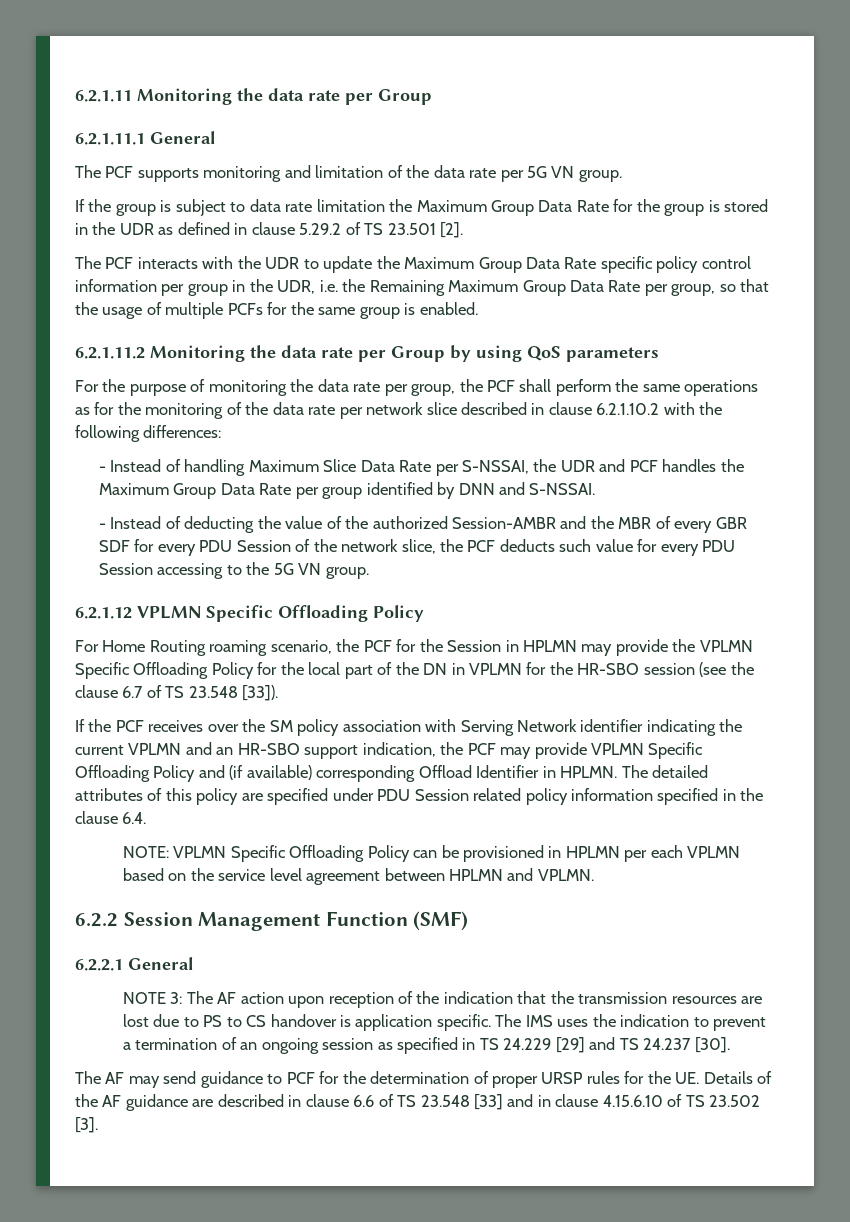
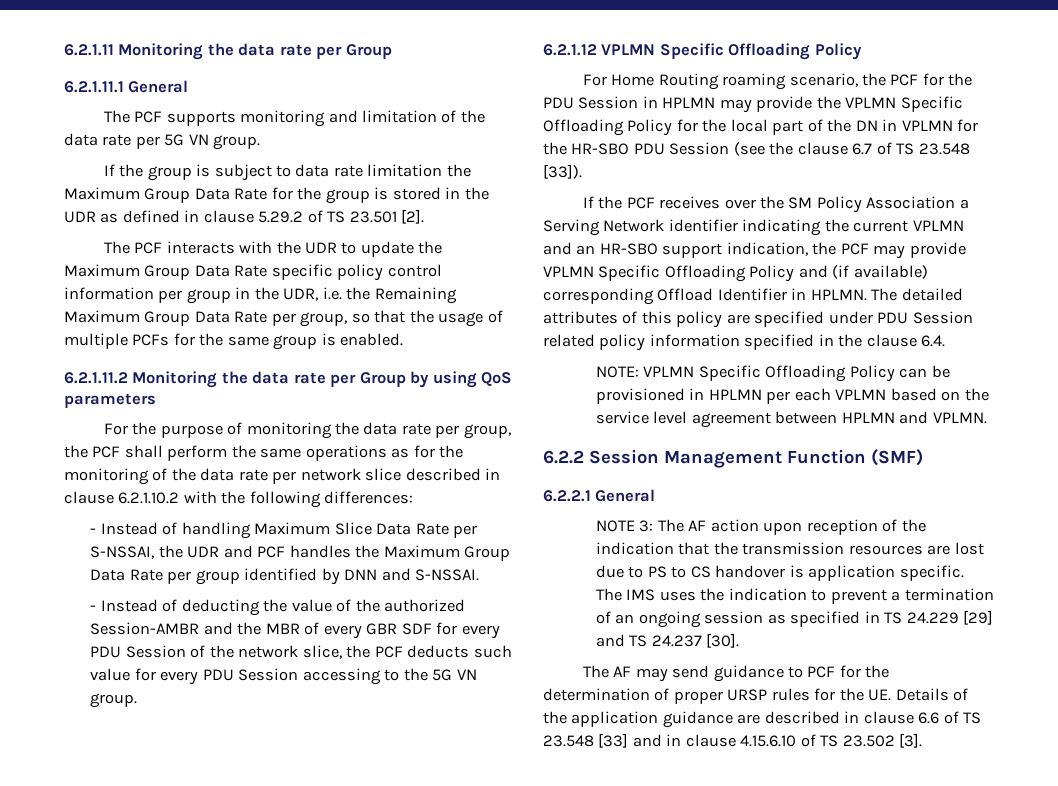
- For Home Routing roaming scenario, the PCF for the Session in HPLMN may provide the VPLMN Specific Offloading Policy for the local part of the DN in VPLMN for the HR-SBO session (see the clause 6.7 of TS 23.548 [33]).
+ For Home Routing roaming scenario, the PCF for the PDU Session in HPLMN may provide the VPLMN Specific Offloading Policy for the local part of the DN in VPLMN for the HR-SBO PDU Session (see the clause 6.7 of TS 23.548 [33]).
- If the PCF receives over the SM policy association with Serving Network identifier indicating the current VPLMN and an HR-SBO support indication, the PCF may provide VPLMN Specific Offloading Policy and (if available) corresponding Offload Identifier in HPLMN.
+ If the PCF receives over the SM Policy Association a Serving Network identifier indicating the current VPLMN and an HR-SBO support indication, the PCF may provide VPLMN Specific Offloading Policy and (if available) corresponding Offload Identifier in HPLMN.
- The AF may send guidance to PCF for the determination of proper URSP rules for the UE. Details of the AF guidance are described in clause 6.6 of TS 23.548 [33] and in clause 4.15.6.10 of TS 23.502 [3].
+ The AF may send guidance to PCF for the determination of proper URSP rules for the UE. Details of the application guidance are described in clause 6.6 of TS 23.548 [33] and in clause 4.15.6.10 of TS 23.502 [3].

